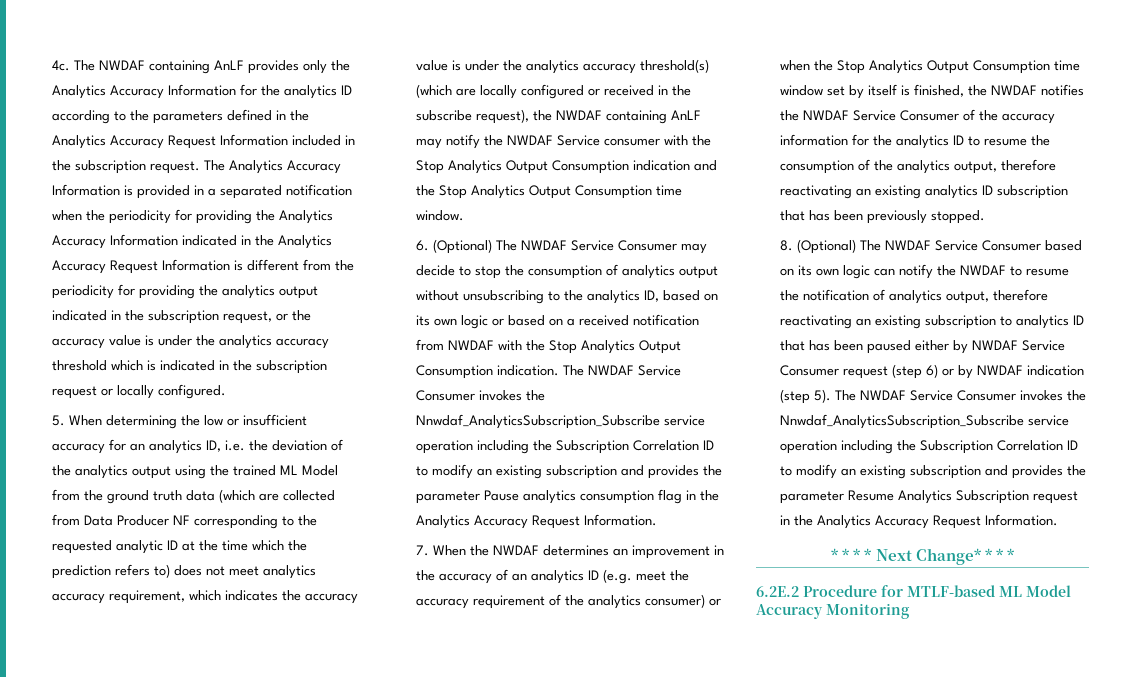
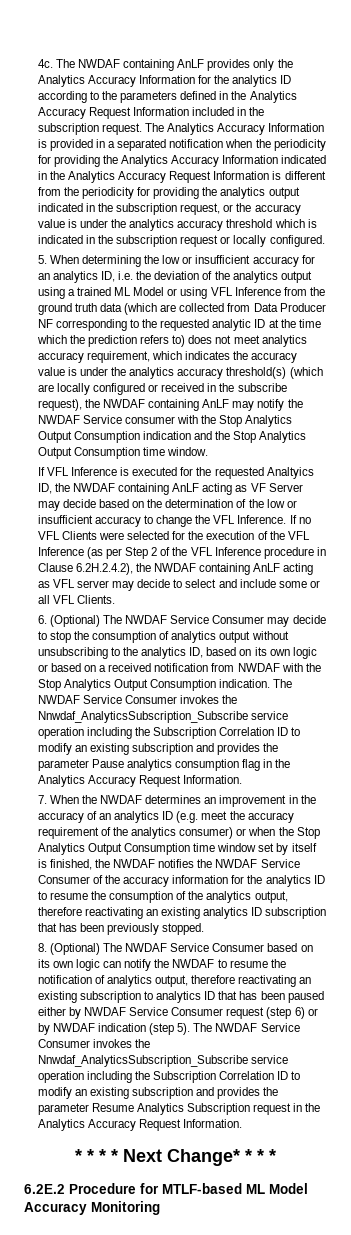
- 5. When determining the low or insufficient accuracy for an analytics ID, i.e. the deviation of the analytics output using the trained ML Model from the ground truth data (which are collected from Data Producer NF corresponding to the requested analytic ID at the time which the prediction refers to) does not meet analytics accuracy requirement, which indicates the accuracy value is under the analytics accuracy threshold(s) (which are locally configured or received in the subscribe request), the NWDAF containing AnLF may notify the NWDAF Service consumer with the Stop Analytics Output Consumption indication and the Stop Analytics Output Consumption time window.
+ 5. When determining the low or insufficient accuracy for an analytics ID, i.e. the deviation of the analytics output using a trained ML Model or using VFL Inference from the ground truth data (which are collected from Data Producer NF corresponding to the requested analytic ID at the time which the prediction refers to) does not meet analytics accuracy requirement, which indicates the accuracy value is under the analytics accuracy threshold(s) (which are locally configured or received in the subscribe request), the NWDAF containing AnLF may notify the NWDAF Service consumer with the Stop Analytics Output Consumption indication and the Stop Analytics Output Consumption time window.
+ If VFL Inference is executed for the requested Analtyics ID, the NWDAF containing AnLF acting as VF Server may decide based on the determination of the low or insufficient accuracy to change the VFL Inference. If no VFL Clients were selected for the execution of the VFL Inference (as per Step 2 of the VFL Inference procedure in Clause 6.2H.2.4.2), the NWDAF containing AnLF acting as VFL server may decide to select and include some or all VFL Clients.

